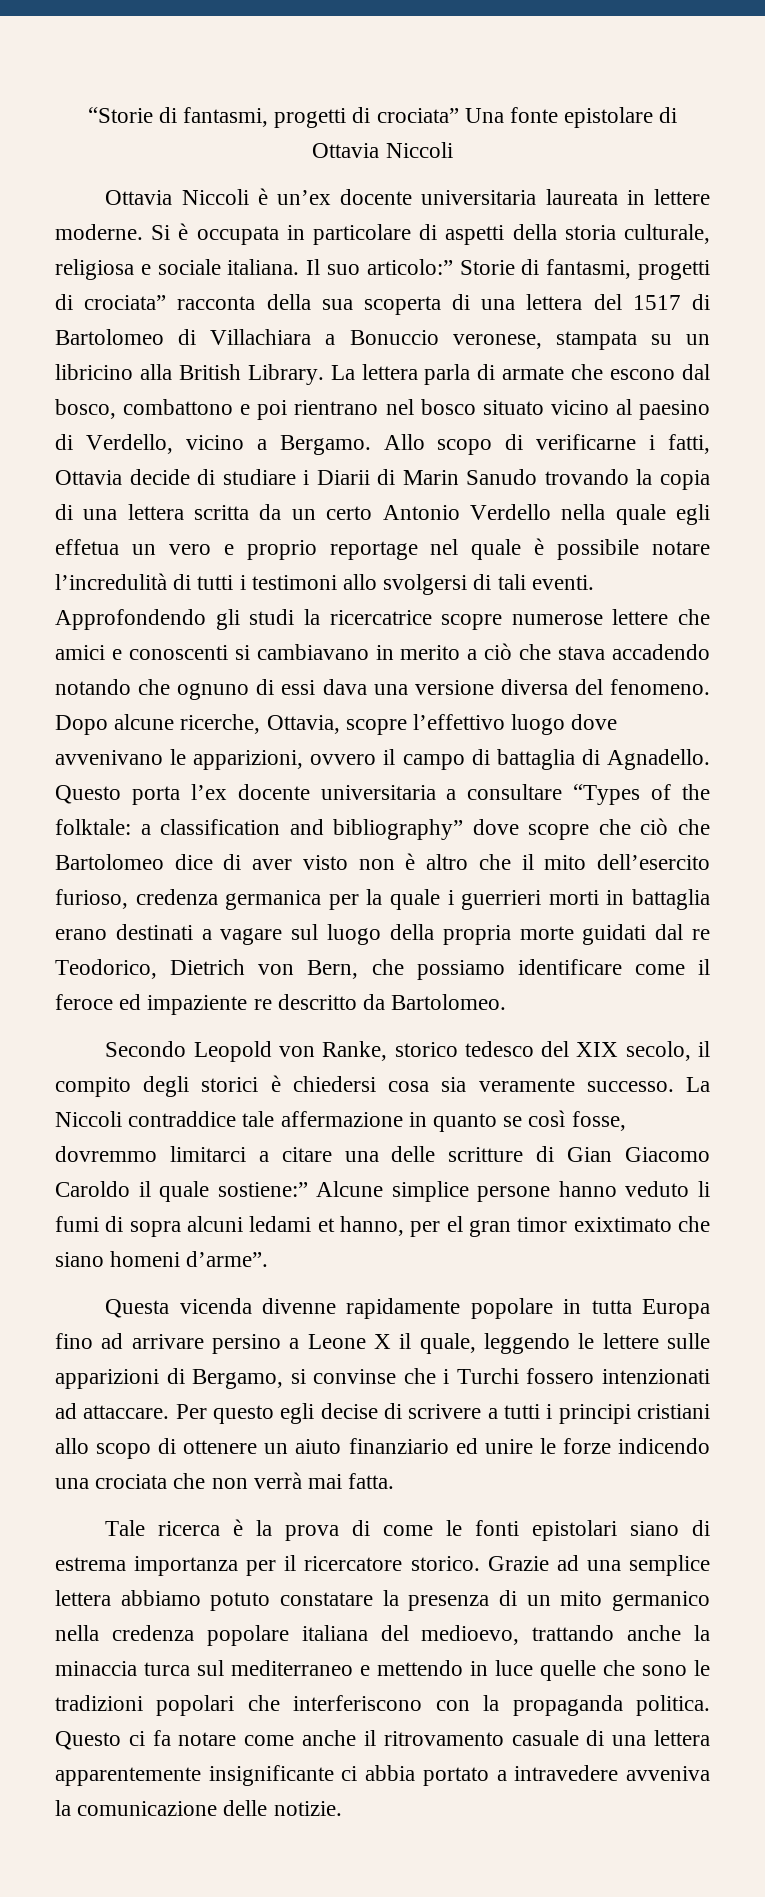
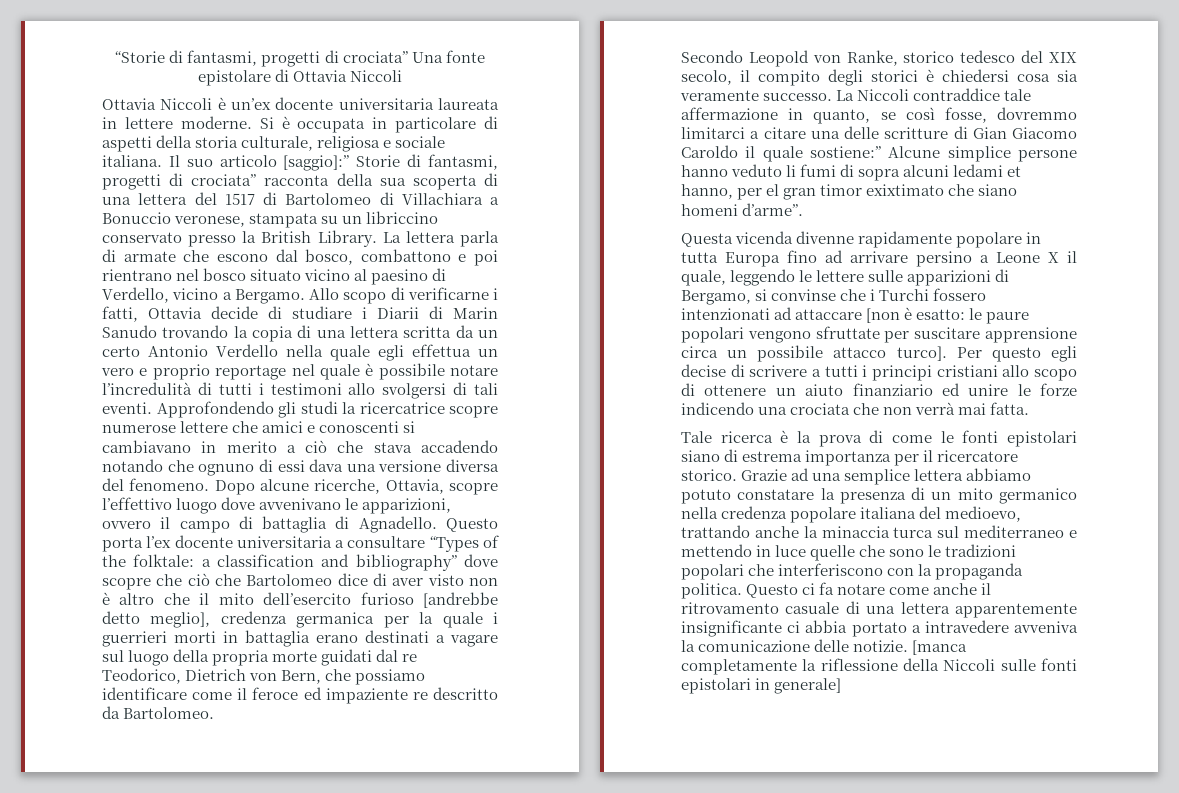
- Il suo articolo:” Storie di fantasmi, progetti di crociata” racconta della sua scoperta di una lettera del 1517 di Bartolomeo di Villachiara a Bonuccio veronese, stampata su un libricino alla British Library.
+ Il suo articolo [saggio]:” Storie di fantasmi, progetti di crociata” racconta della sua scoperta di una lettera del 1517 di Bartolomeo di Villachiara a Bonuccio veronese, stampata su un libriccino conservato presso la British Library.
- Allo scopo di verificarne i fatti, Ottavia decide di studiare i Diarii di Marin Sanudo trovando la copia di una lettera scritta da un certo Antonio Verdello nella quale egli effetua un vero e proprio reportage nel quale è possibile notare l’incredulità di tutti i testimoni allo svolgersi di tali eventi.
+ Allo scopo di verificarne i fatti, Ottavia decide di studiare i Diarii di Marin Sanudo trovando la copia di una lettera scritta da un certo Antonio Verdello nella quale egli effettua un vero e proprio reportage nel quale è possibile notare l’incredulità di tutti i testimoni allo svolgersi di tali eventi.
- a classification and bibliography” dove scopre che ciò che Bartolomeo dice di aver visto non è altro che il mito dell’esercito furioso, credenza germanica per la quale i guerrieri morti in battaglia erano destinati a vagare sul luogo della propria morte guidati dal re Teodorico, Dietrich von Bern, che possiamo identificare come il feroce ed impaziente re descritto da Bartolomeo.
+ a classification and bibliography” dove scopre che ciò che Bartolomeo dice di aver visto non è altro che il mito dell’esercito furioso [andrebbe detto meglio], credenza germanica per la quale i guerrieri morti in battaglia erano destinati a vagare sul luogo della propria morte guidati dal re Teodorico, Dietrich von Bern, che possiamo identificare come il feroce ed impaziente re descritto da Bartolomeo.
- La Niccoli contraddice tale affermazione in quanto se così fosse, dovremmo limitarci a citare una delle scritture di Gian Giacomo Caroldo il quale sostiene:” Alcune simplice persone hanno veduto li fumi di sopra alcuni ledami et hanno, per el gran timor exixtimato che siano homeni d’arme”.
+ La Niccoli contraddice tale affermazione in quanto, se così fosse, dovremmo limitarci a citare una delle scritture di Gian Giacomo Caroldo il quale sostiene:” Alcune simplice persone hanno veduto li fumi di sopra alcuni ledami et hanno, per el gran timor exixtimato che siano homeni d’arme”.
- Questa vicenda divenne rapidamente popolare in tutta Europa fino ad arrivare persino a Leone X il quale, leggendo le lettere sulle apparizioni di Bergamo, si convinse che i Turchi fossero intenzionati ad attaccare.
+ Questa vicenda divenne rapidamente popolare in tutta Europa fino ad arrivare persino a Leone X il quale, leggendo le lettere sulle apparizioni di Bergamo, si convinse che i Turchi fossero intenzionati ad attaccare [non è esatto: le paure popolari vengono sfruttate per suscitare apprensione circa un possibile attacco turco].
+ [manca completamente la riflessione della Niccoli sulle fonti epistolari in generale]

